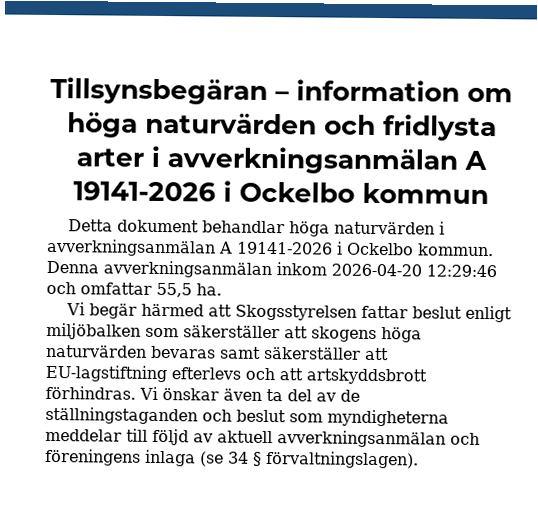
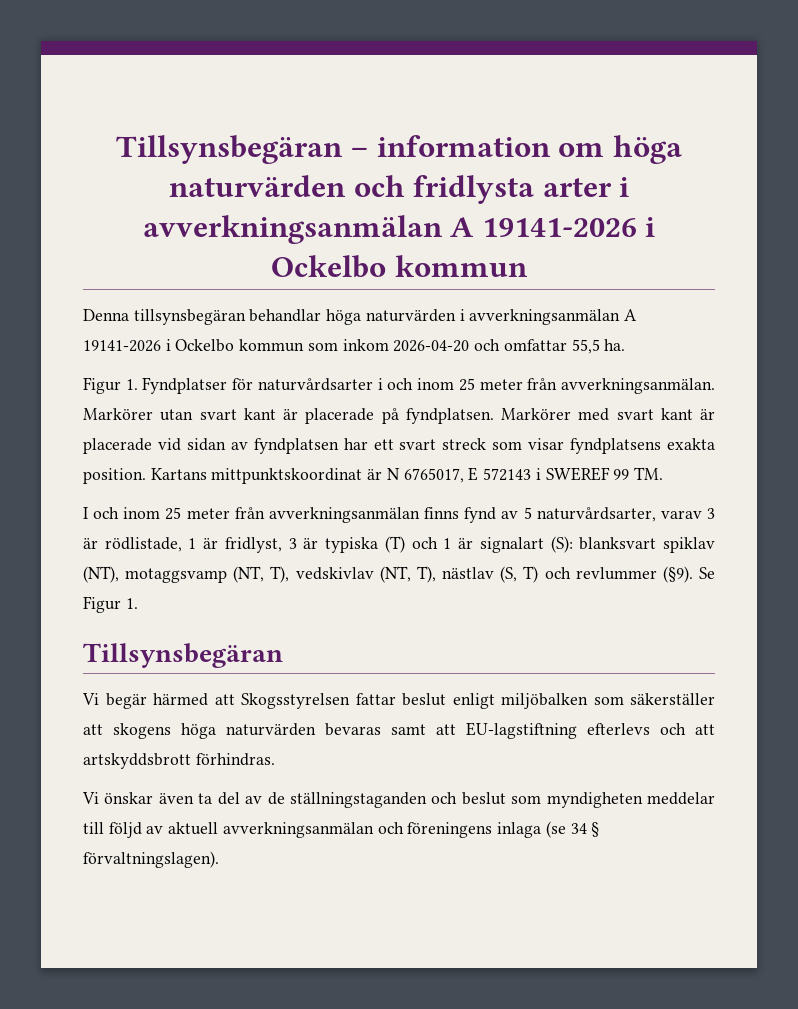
- Detta dokument behandlar höga naturvärden i avverkningsanmälan A 19141-2026 i Ockelbo kommun. Denna avverkningsanmälan inkom 2026-04-20 12:29:46 och omfattar 55,5 ha.
+ Denna tillsynsbegäran behandlar höga naturvärden i avverkningsanmälan A 19141-2026 i Ockelbo kommun som inkom 2026-04-20 och omfattar 55,5 ha.
+ Figur 1. Fyndplatser för naturvårdsarter i och inom 25 meter från avverkningsanmälan. Markörer utan svart kant är placerade på fyndplatsen. Markörer med svart kant är placerade vid sidan av fyndplatsen har ett svart streck som visar fyndplatsens exakta position. Kartans mittpunktskoordinat är N 6765017, E 572143 i SWEREF 99 TM.
+ I och inom 25 meter från avverkningsanmälan finns fynd av 5 naturvårdsarter, varav 3 är rödlistade, 1 är fridlyst, 3 är typiska (T) och 1 är signalart (S): blanksvart spiklav (NT), motaggsvamp (NT, T), vedskivlav (NT, T), nästlav (S, T) och revlummer (§9). Se Figur 1.
+ Tillsynsbegäran
- Vi begär härmed att Skogsstyrelsen fattar beslut enligt miljöbalken som säkerställer att skogens höga naturvärden bevaras samt säkerställer att EU-lagstiftning efterlevs och att artskyddsbrott förhindras. Vi önskar även ta del av de ställningstaganden och beslut som myndigheterna meddelar till följd av aktuell avverkningsanmälan och föreningens inlaga (se 34 § förvaltningslagen).
+ Vi begär härmed att Skogsstyrelsen fattar beslut enligt miljöbalken som säkerställer att skogens höga naturvärden bevaras samt att EU-lagstiftning efterlevs och att artskyddsbrott förhindras.
+ Vi önskar även ta del av de ställningstaganden och beslut som myndigheten meddelar till följd av aktuell avverkningsanmälan och föreningens inlaga (se 34 § förvaltningslagen).

